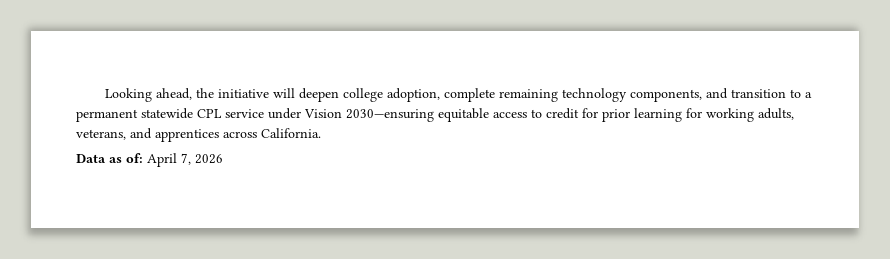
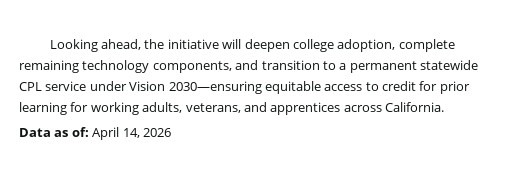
- Data as of: April 7, 2026
+ Data as of: April 14, 2026

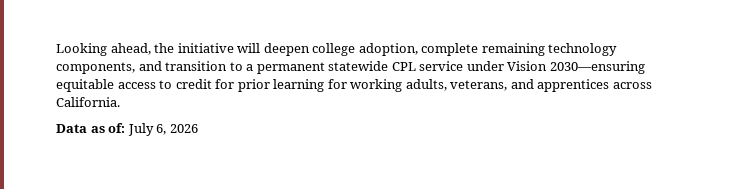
- Data as of: April 14, 2026
+ Data as of: July 6, 2026

